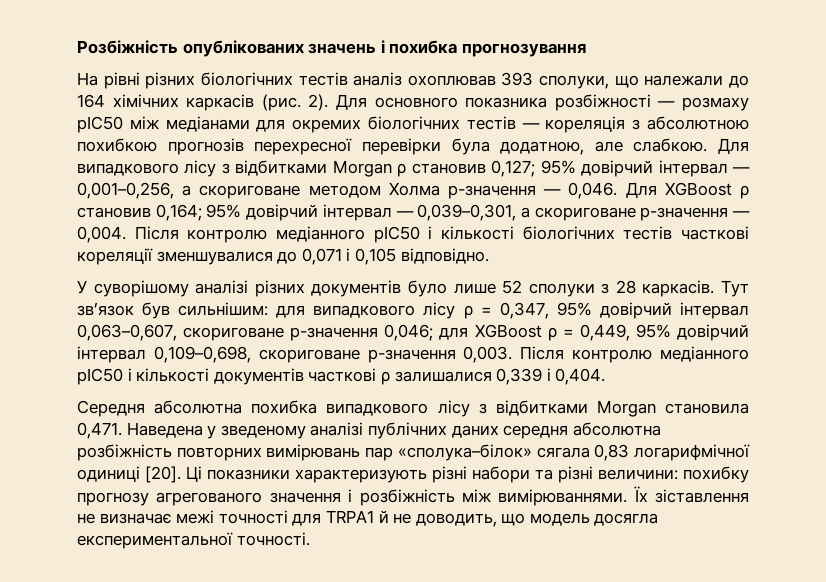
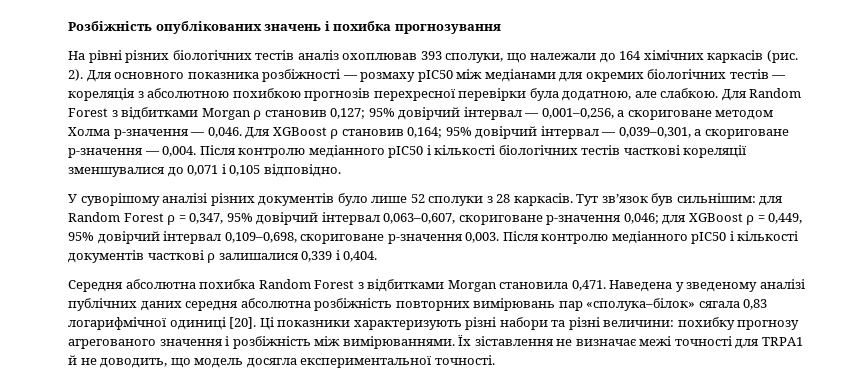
- Для випадкового лісу з відбитками Morgan ρ становив 0,127; 95% довірчий інтервал — 0,001–0,256, а скориговане методом Холма p-значення — 0,046.
+ Для Random Forest з відбитками Morgan ρ становив 0,127; 95% довірчий інтервал — 0,001–0,256, а скориговане методом Холма p-значення — 0,046.
- Тут зв’язок був сильнішим: для випадкового лісу ρ = 0,347, 95% довірчий інтервал 0,063–0,607, скориговане p-значення 0,046; для XGBoost ρ = 0,449, 95% довірчий інтервал 0,109–0,698, скориговане p-значення 0,003.
+ Тут зв’язок був сильнішим: для Random Forest ρ = 0,347, 95% довірчий інтервал 0,063–0,607, скориговане p-значення 0,046; для XGBoost ρ = 0,449, 95% довірчий інтервал 0,109–0,698, скориговане p-значення 0,003.
- Середня абсолютна похибка випадкового лісу з відбитками Morgan становила 0,471.
+ Середня абсолютна похибка Random Forest з відбитками Morgan становила 0,471.

